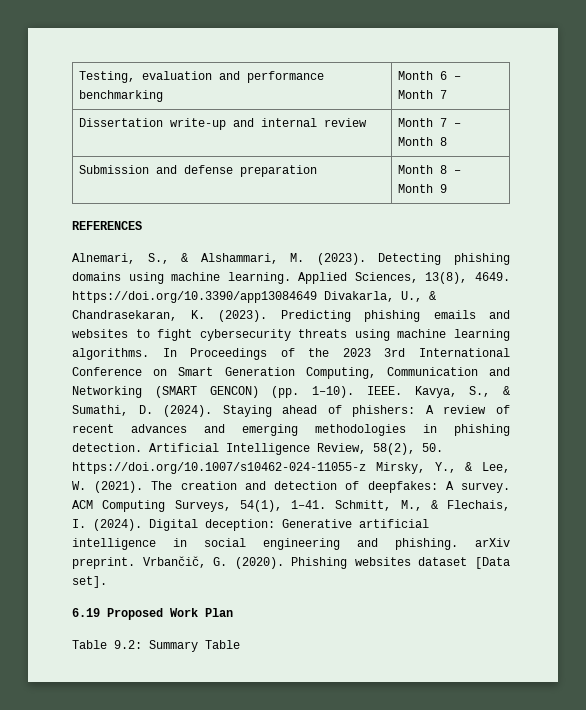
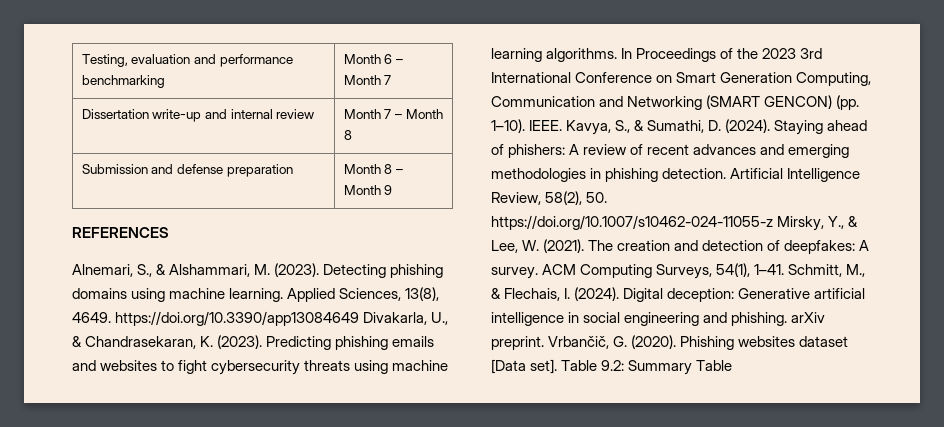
- Phishing websites dataset [Data set].
- 6.19 Proposed Work Plan
- Table 9.2: Summary Table
+ Phishing websites dataset [Data set]. Table 9.2: Summary Table

